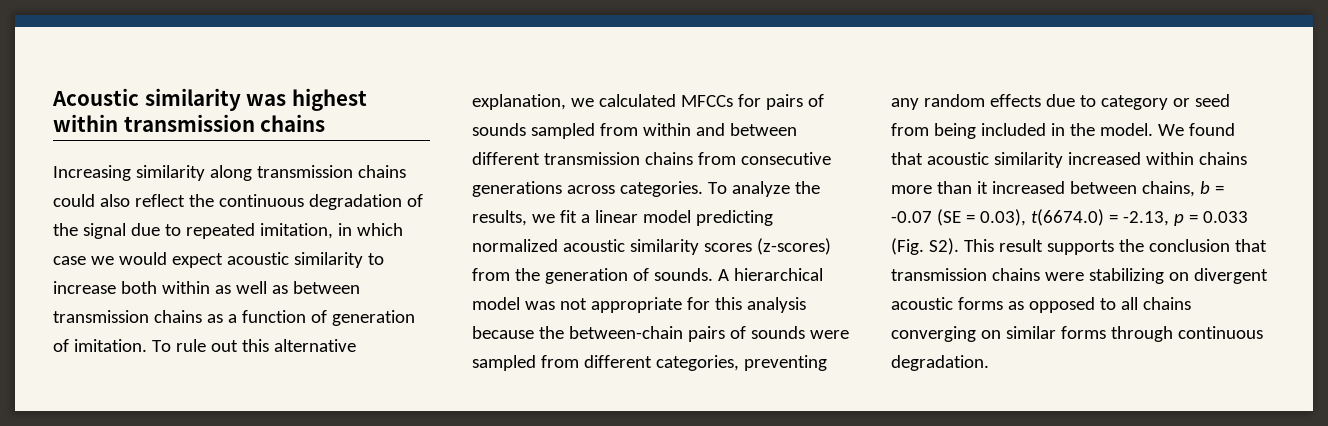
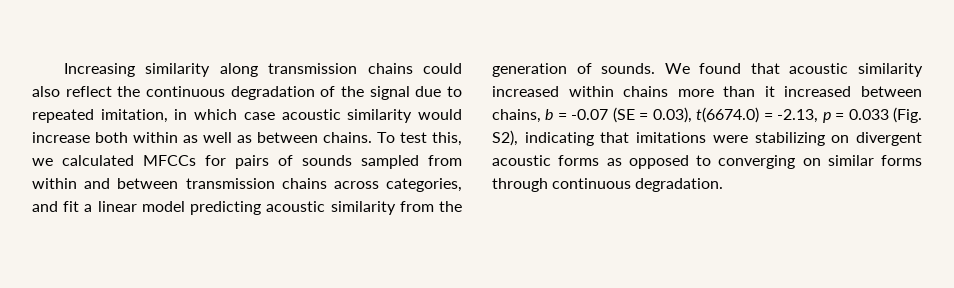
- Acoustic similarity was highest within transmission chains
- Increasing similarity along transmission chains could also reflect the continuous degradation of the signal due to repeated imitation, in which case we would expect acoustic similarity to increase both within as well as between transmission chains as a function of generation of imitation. To rule out this alternative explanation, we calculated MFCCs for pairs of sounds sampled from within and between different transmission chains from consecutive generations across categories. To analyze the results, we fit a linear model predicting normalized acoustic similarity scores (z-scores) from the generation of sounds.
+ Increasing similarity along transmission chains could also reflect the continuous degradation of the signal due to repeated imitation, in which case acoustic similarity would increase both within as well as between chains. To test this, we calculated MFCCs for pairs of sounds sampled from within and between transmission chains across categories, and fit a linear model predicting acoustic similarity from the generation of sounds.
- A hierarchical model was not appropriate for this analysis because the between-chain pairs of sounds were sampled from different categories, preventing any random effects due to category or seed from being included in the model.
- We found that acoustic similarity increased within chains more than it increased between chains, b = -0.07 (SE = 0.03), t(6674.0) = -2.13, p = 0.033 (Fig. S2). This result supports the conclusion that transmission chains were stabilizing on divergent acoustic forms as opposed to all chains converging on similar forms through continuous degradation.
+ We found that acoustic similarity increased within chains more than it increased between chains, b = -0.07 (SE = 0.03), t(6674.0) = -2.13, p = 0.033 (Fig. S2), indicating that imitations were stabilizing on divergent acoustic forms as opposed to converging on similar forms through continuous degradation.

